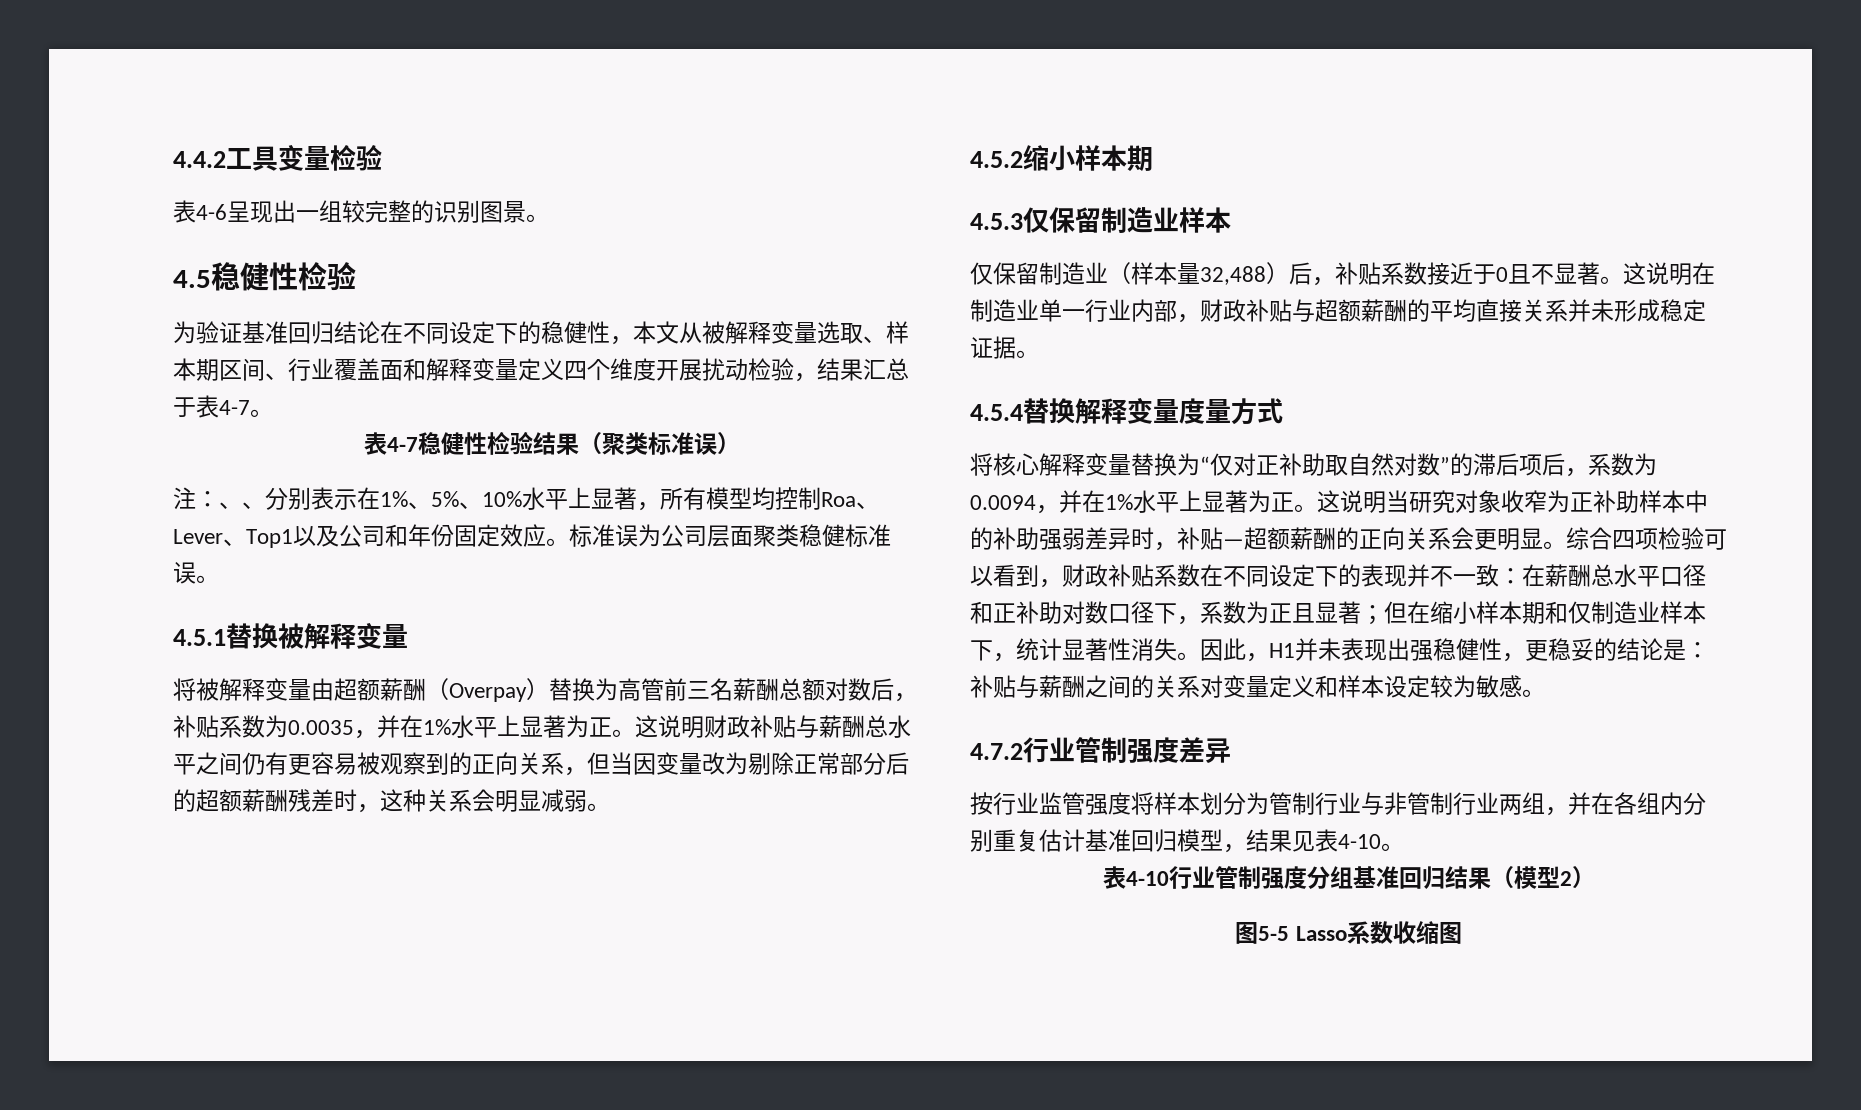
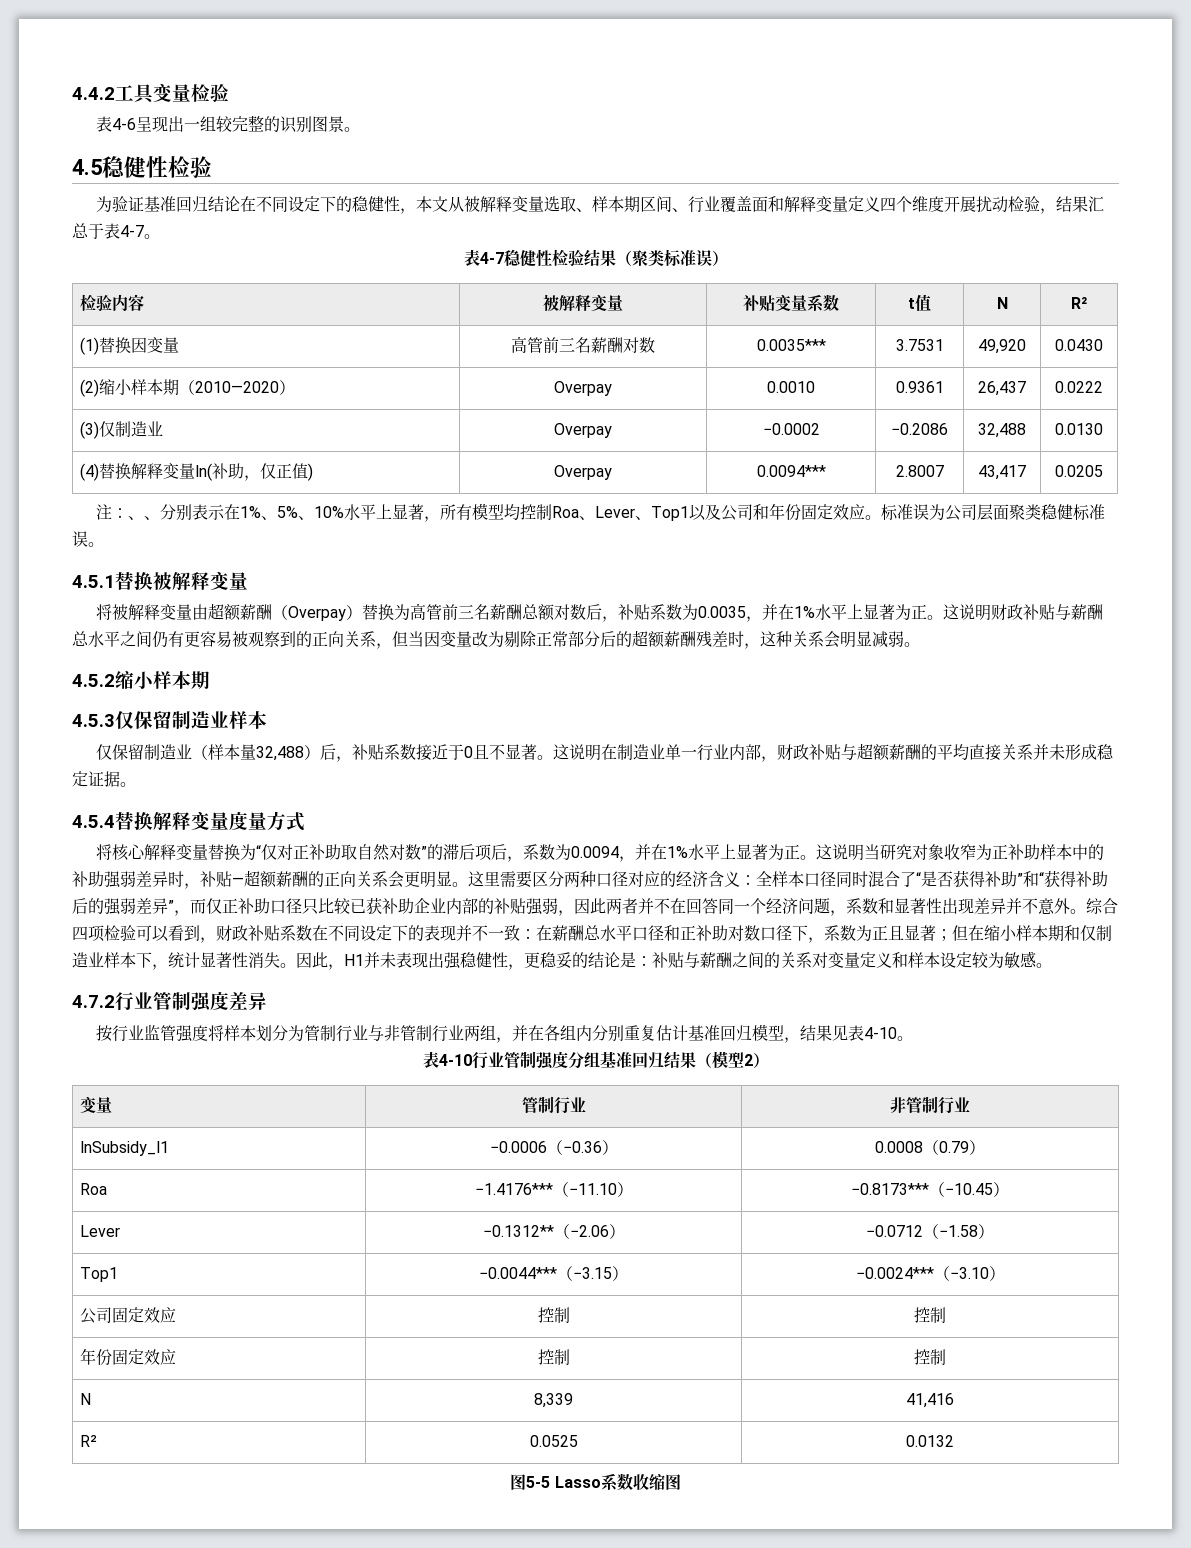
+ 检验内容 | 被解释变量 | 补贴变量系数 | t值 | N | R²
+ (1)替换因变量 | 高管前三名薪酬对数 | 0.0035*** | 3.7531 | 49,920 | 0.0430
+ (2)缩小样本期（2010—2020） | Overpay | 0.0010 | 0.9361 | 26,437 | 0.0222
+ (3)仅制造业 | Overpay | −0.0002 | −0.2086 | 32,488 | 0.0130
+ (4)替换解释变量ln(补助，仅正值) | Overpay | 0.0094*** | 2.8007 | 43,417 | 0.0205
+ 这里需要区分两种口径对应的经济含义：全样本口径同时混合了“是否获得补助”和“获得补助后的强弱差异”，而仅正补助口径只比较已获补助企业内部的补贴强弱，因此两者并不在回答同一个经济问题，系数和显著性出现差异并不意外。
+ 变量 | 管制行业 | 非管制行业
+ lnSubsidy_l1 | −0.0006（−0.36） | 0.0008（0.79）
+ Roa | −1.4176***（−11.10） | −0.8173***（−10.45）
+ Lever | −0.1312**（−2.06） | −0.0712（−1.58）
+ Top1 | −0.0044***（−3.15） | −0.0024***（−3.10）
+ 公司固定效应 | 控制 | 控制
+ 年份固定效应 | 控制 | 控制
+ N | 8,339 | 41,416
+ R² | 0.0525 | 0.0132

